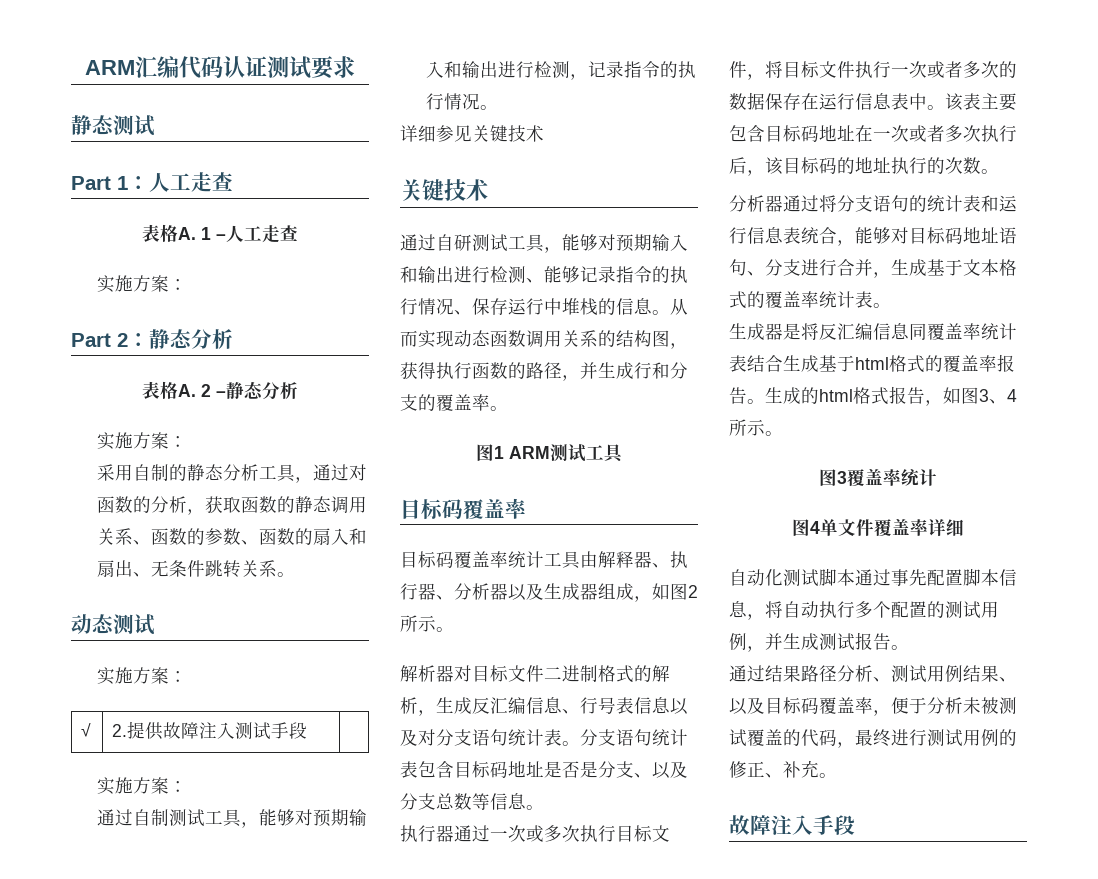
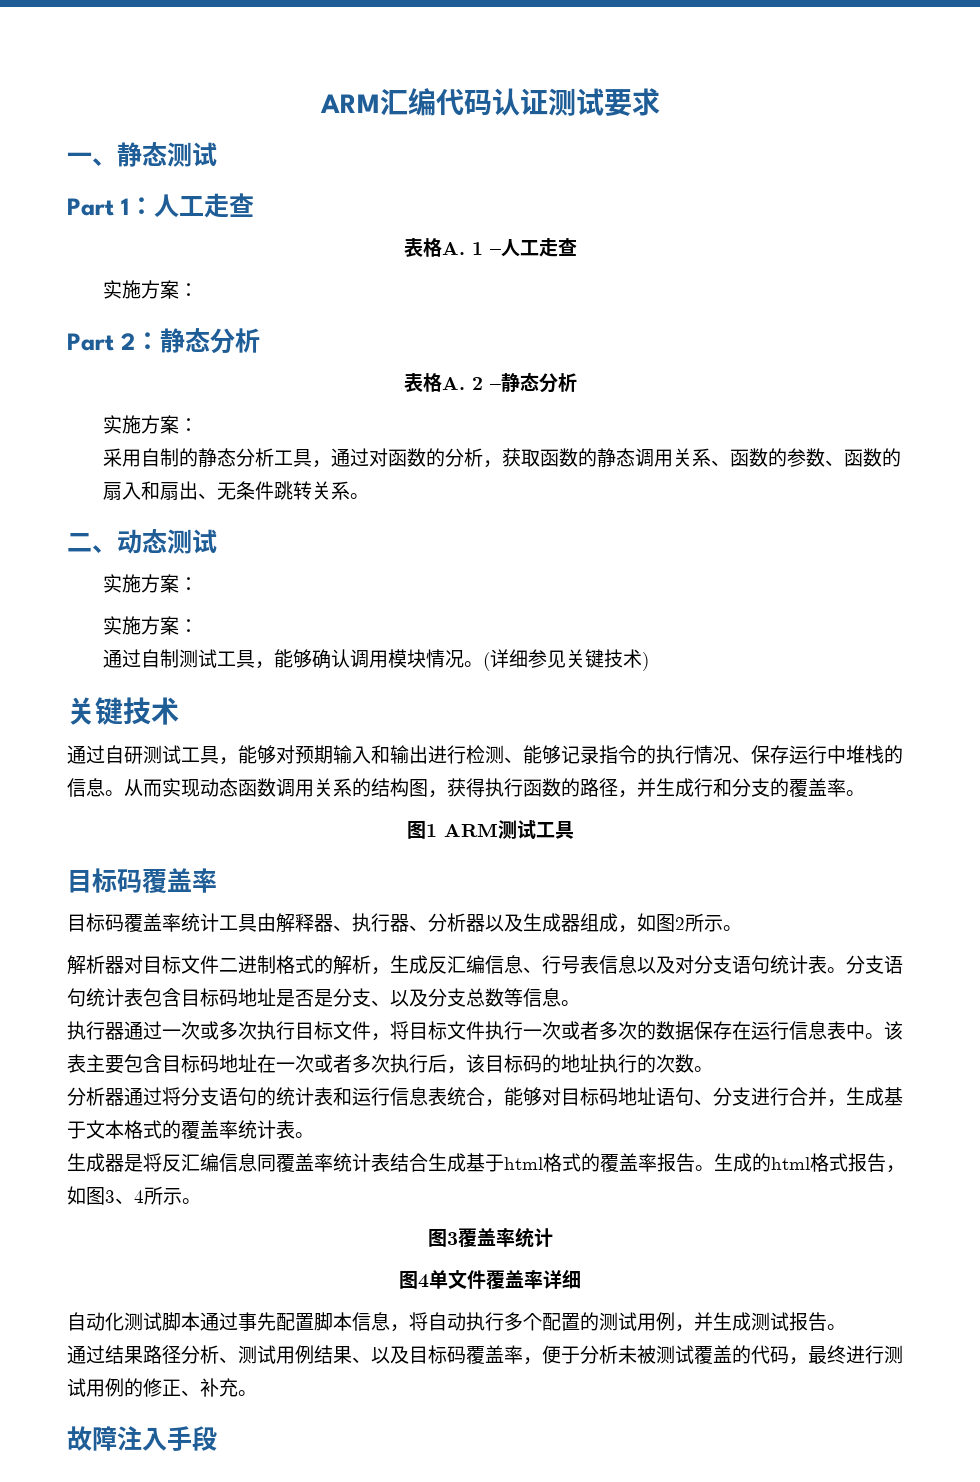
- 静态测试
+ 一、静态测试
- 动态测试
+ 二、动态测试
- √ | 2.提供故障注入测试手段 |
- 通过自制测试工具，能够对预期输入和输出进行检测，记录指令的执行情况。
- 详细参见关键技术
+ 通过自制测试工具，能够确认调用模块情况。(详细参见关键技术)

